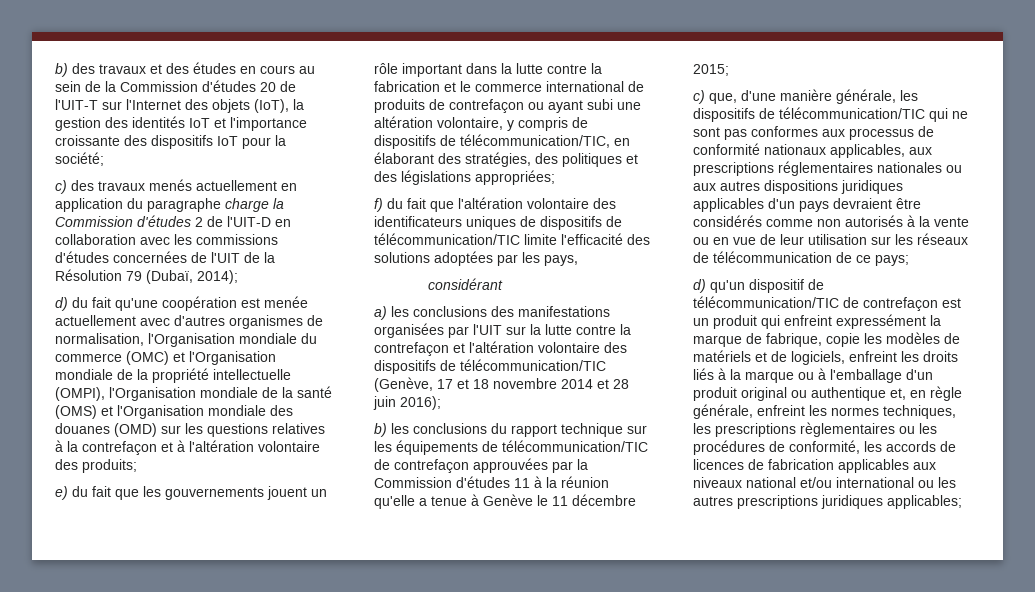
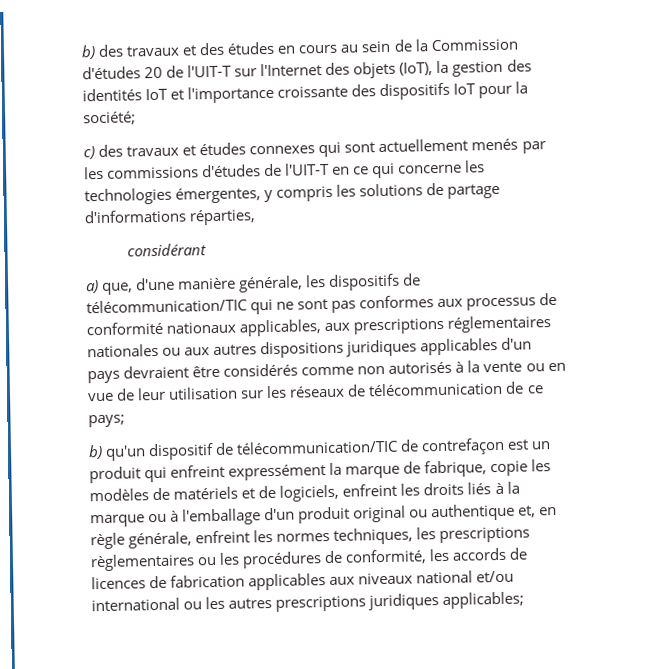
- c) des travaux menés actuellement en application du paragraphe charge la Commission d'études 2 de l'UIT-D en collaboration avec les commissions d'études concernées de l'UIT de la Résolution 79 (Dubaï, 2014);
- d) du fait qu'une coopération est menée actuellement avec d'autres organismes de normalisation, l'Organisation mondiale du commerce (OMC) et l'Organisation mondiale de la propriété intellectuelle (OMPI), l'Organisation mondiale de la santé (OMS) et l'Organisation mondiale des douanes (OMD) sur les questions relatives à la contrefaçon et à l'altération volontaire des produits;
- e) du fait que les gouvernements jouent un rôle important dans la lutte contre la fabrication et le commerce international de produits de contrefaçon ou ayant subi une altération volontaire, y compris de dispositifs de télécommunication/TIC, en élaborant des stratégies, des politiques et des législations appropriées;
- f) du fait que l'altération volontaire des identificateurs uniques de dispositifs de télécommunication/TIC limite l'efficacité des solutions adoptées par les pays,
+ c) des travaux et études connexes qui sont actuellement menés par les commissions d'études de l'UIT-T en ce qui concerne les technologies émergentes, y compris les solutions de partage d'informations réparties,
  considérant
- a) les conclusions des manifestations organisées par l'UIT sur la lutte contre la contrefaçon et l'altération volontaire des dispositifs de télécommunication/TIC (Genève, 17 et 18 novembre 2014 et 28 juin 2016);
- b) les conclusions du rapport technique sur les équipements de télécommunication/TIC de contrefaçon approuvées par la Commission d'études 11 à la réunion qu'elle a tenue à Genève le 11 décembre 2015;
- c) que, d'une manière générale, les dispositifs de télécommunication/TIC qui ne sont pas conformes aux processus de conformité nationaux applicables, aux prescriptions réglementaires nationales ou aux autres dispositions juridiques applicables d'un pays devraient être considérés comme non autorisés à la vente ou en vue de leur utilisation sur les réseaux de télécommunication de ce pays;
+ a) que, d'une manière générale, les dispositifs de télécommunication/TIC qui ne sont pas conformes aux processus de conformité nationaux applicables, aux prescriptions réglementaires nationales ou aux autres dispositions juridiques applicables d'un pays devraient être considérés comme non autorisés à la vente ou en vue de leur utilisation sur les réseaux de télécommunication de ce pays;
- d) qu'un dispositif de télécommunication/TIC de contrefaçon est un produit qui enfreint expressément la marque de fabrique, copie les modèles de matériels et de logiciels, enfreint les droits liés à la marque ou à l'emballage d'un produit original ou authentique et, en règle générale, enfreint les normes techniques, les prescriptions règlementaires ou les procédures de conformité, les accords de licences de fabrication applicables aux niveaux national et/ou international ou les autres prescriptions juridiques applicables;
+ b) qu'un dispositif de télécommunication/TIC de contrefaçon est un produit qui enfreint expressément la marque de fabrique, copie les modèles de matériels et de logiciels, enfreint les droits liés à la marque ou à l'emballage d'un produit original ou authentique et, en règle générale, enfreint les normes techniques, les prescriptions règlementaires ou les procédures de conformité, les accords de licences de fabrication applicables aux niveaux national et/ou international ou les autres prescriptions juridiques applicables;

